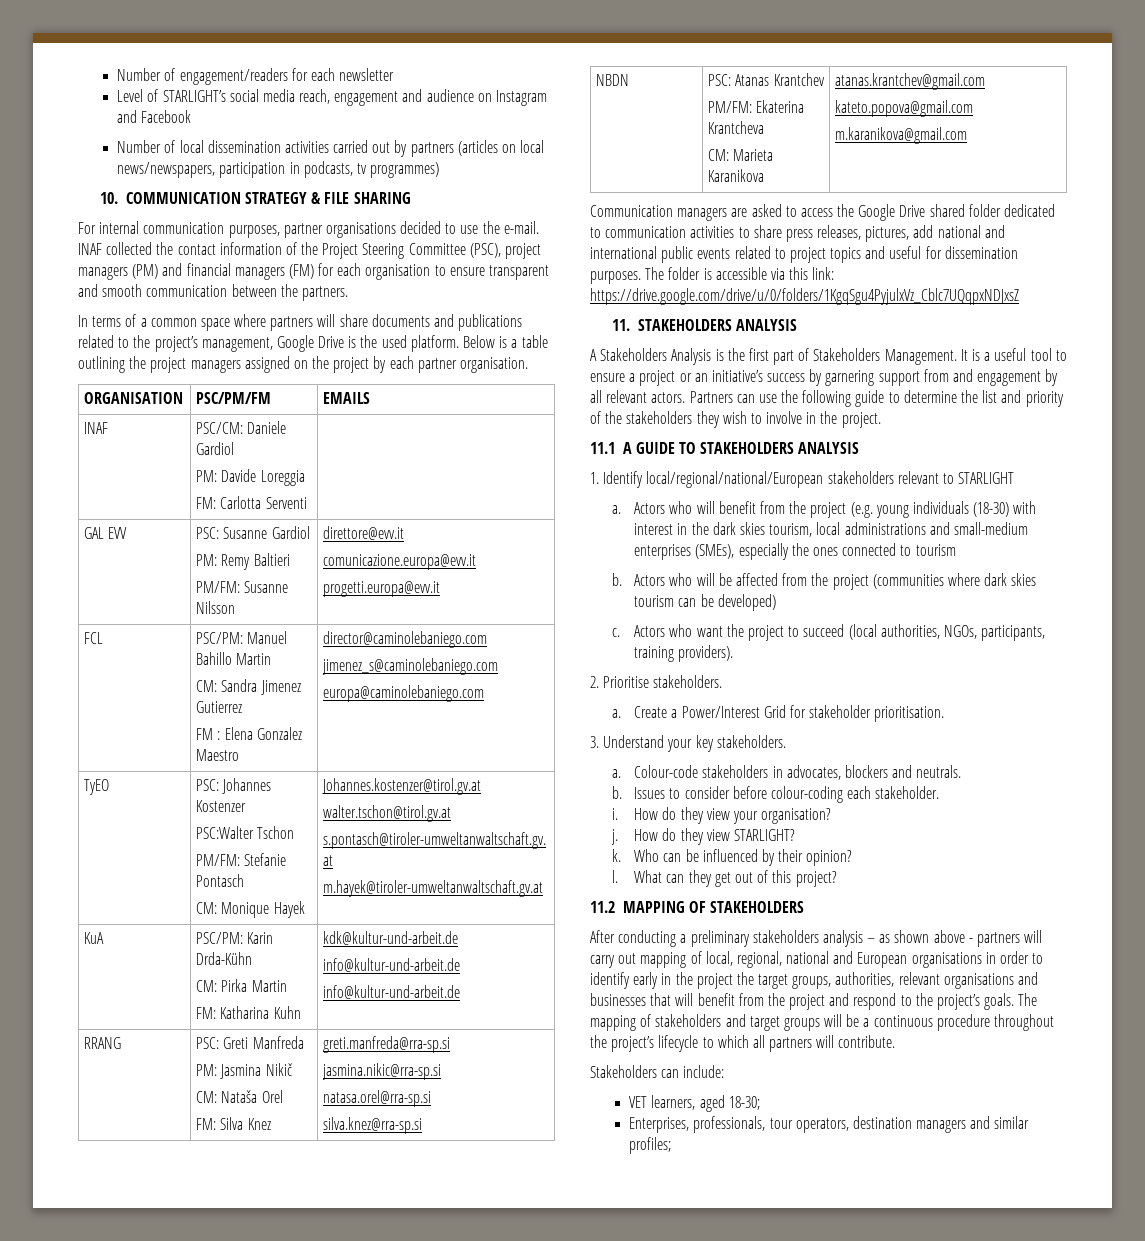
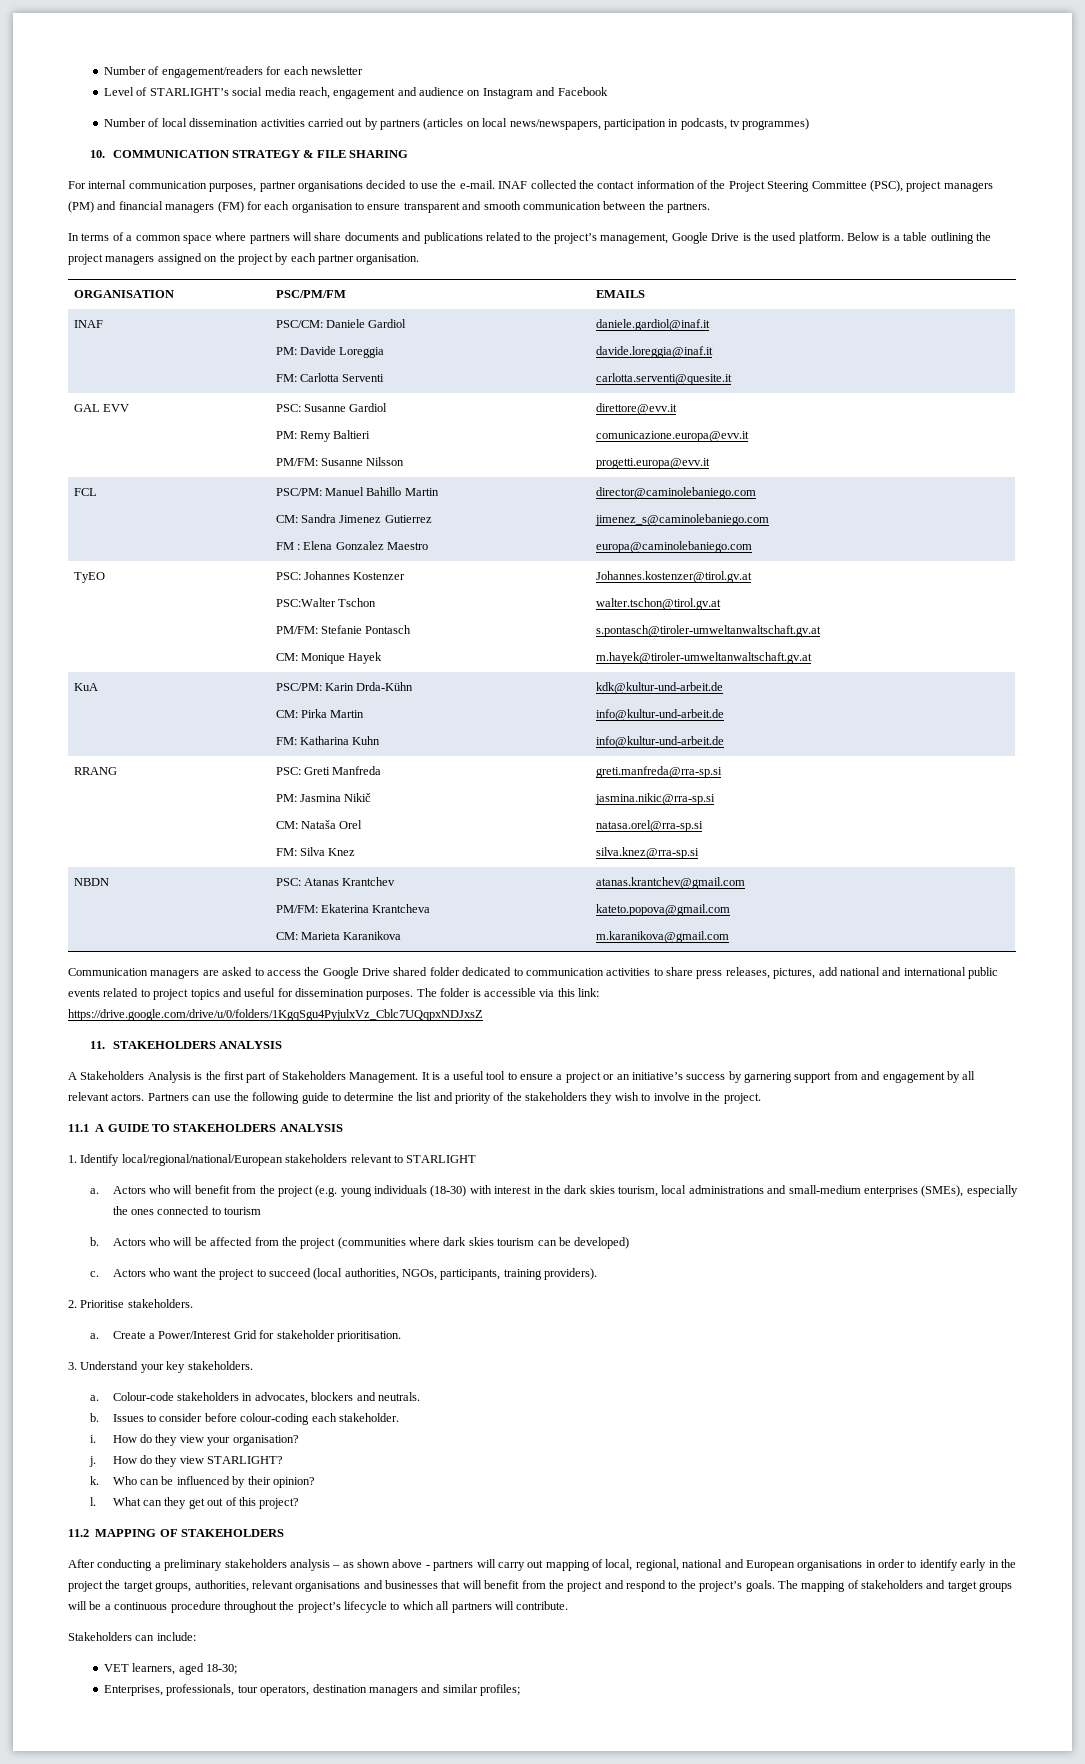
  INAF | PSC/CM: Daniele Gardiol
  PM: Davide Loreggia
- FM: Carlotta Serventi |
+ FM: Carlotta Serventi | daniele.gardiol@inaf.it
+ davide.loreggia@inaf.it
+ carlotta.serventi@quesite.it

